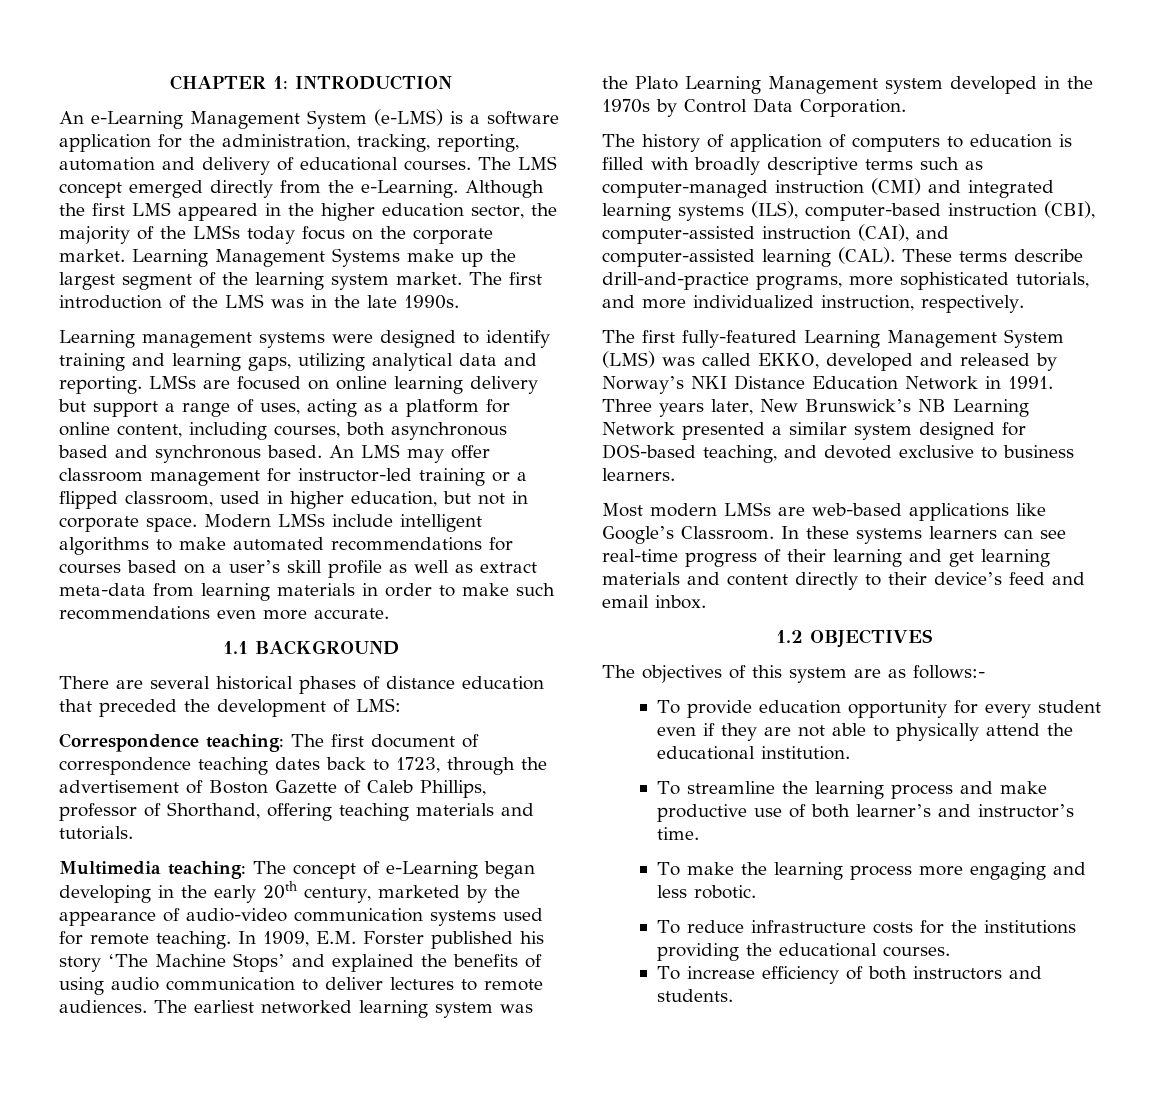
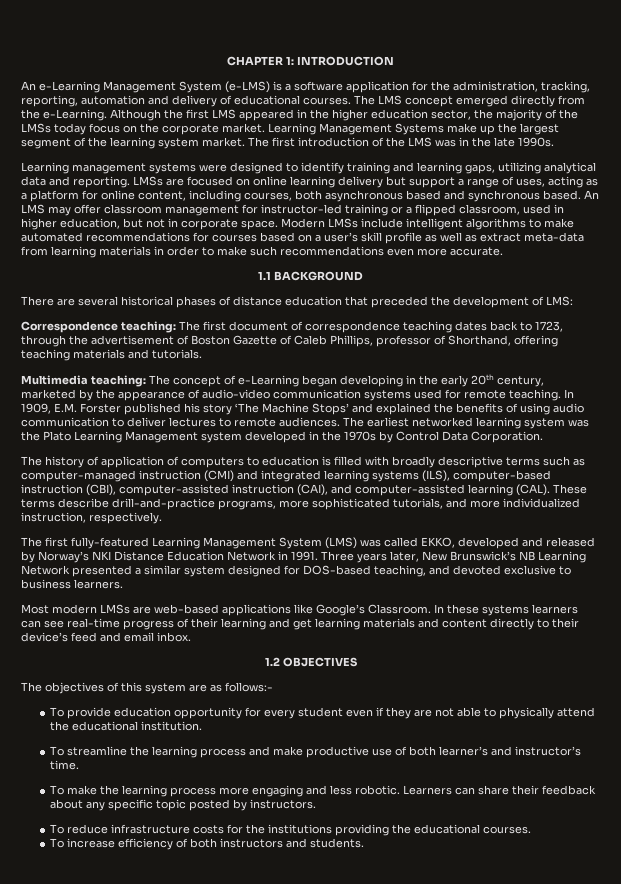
+ Learners can share their feedback about any specific topic posted by instructors.

